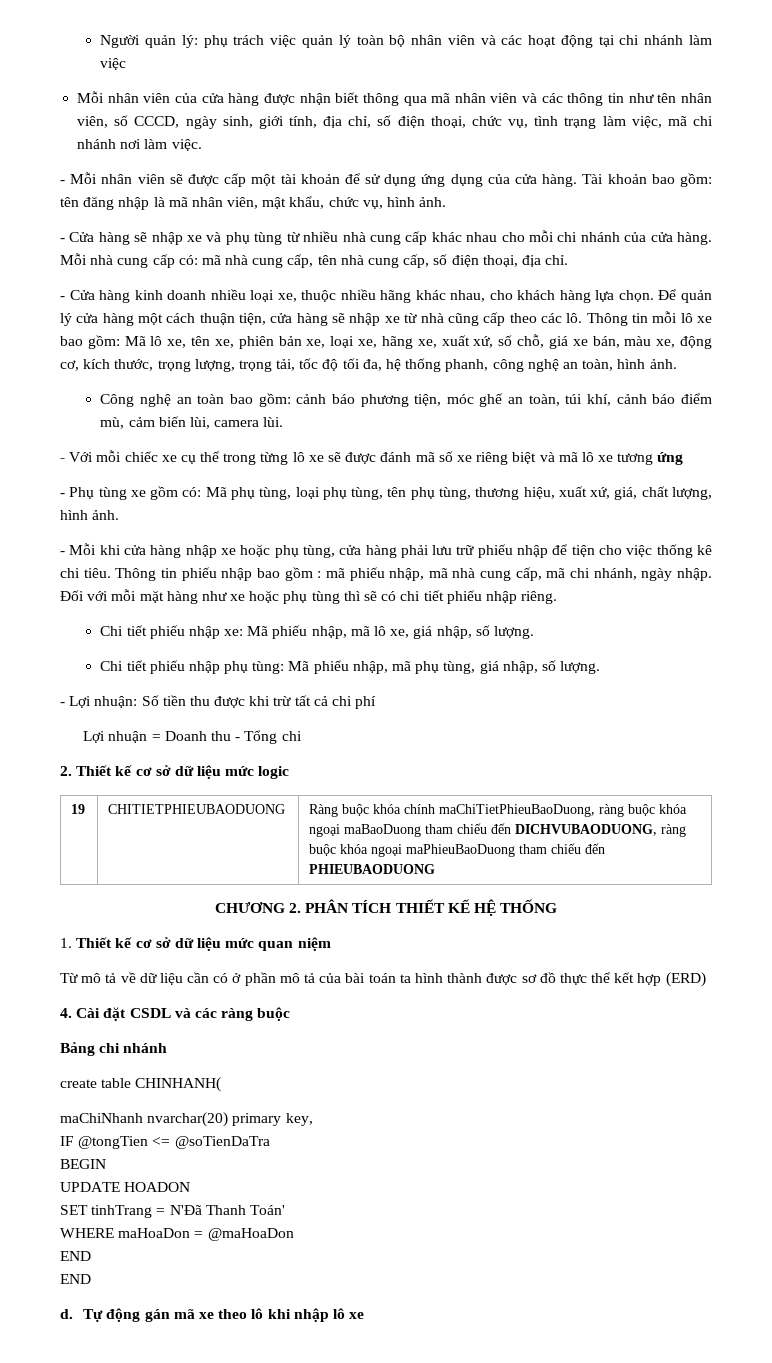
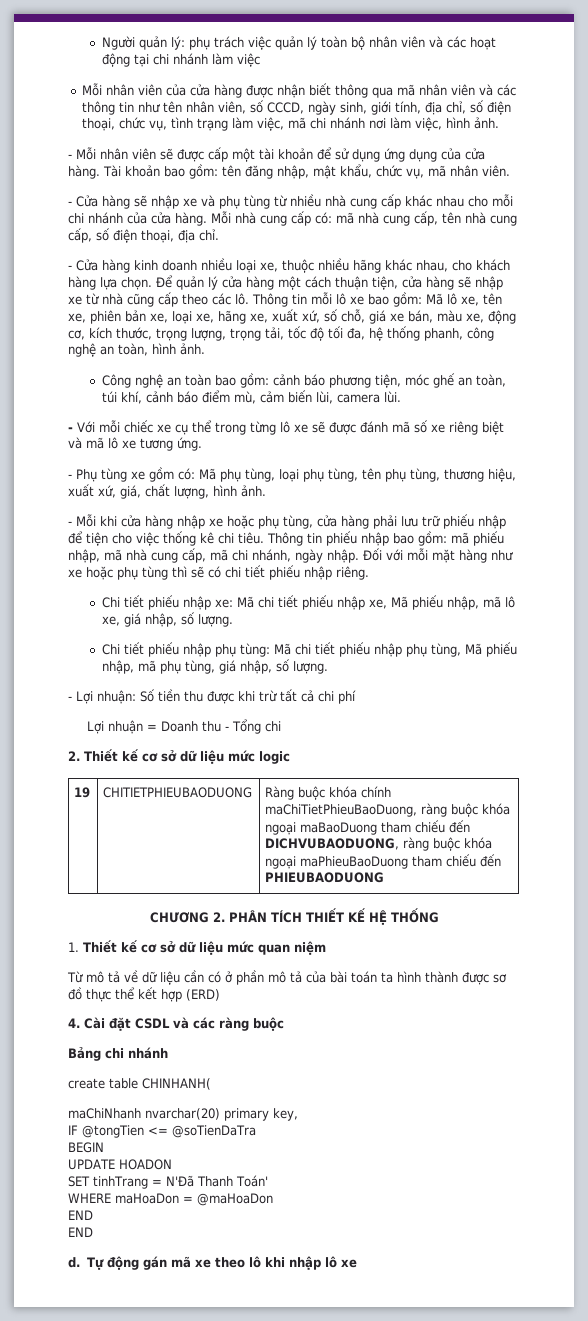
- Mỗi nhân viên của cửa hàng được nhận biết thông qua mã nhân viên và các thông tin như tên nhân viên, số CCCD, ngày sinh, giới tính, địa chỉ, số điện thoại, chức vụ, tình trạng làm việc, mã chi nhánh nơi làm việc.
+ Mỗi nhân viên của cửa hàng được nhận biết thông qua mã nhân viên và các thông tin như tên nhân viên, số CCCD, ngày sinh, giới tính, địa chỉ, số điện thoại, chức vụ, tình trạng làm việc, mã chi nhánh nơi làm việc, hình ảnh.
- Tài khoản bao gồm: tên đăng nhập là mã nhân viên, mật khẩu, chức vụ, hình ảnh.
+ Tài khoản bao gồm: tên đăng nhập, mật khẩu, chức vụ, mã nhân viên.
- - Với mỗi chiếc xe cụ thể trong từng lô xe sẽ được đánh mã số xe riêng biệt và mã lô xe tương ứng
+ - Với mỗi chiếc xe cụ thể trong từng lô xe sẽ được đánh mã số xe riêng biệt và mã lô xe tương ứng.
- Thông tin phiếu nhập bao gồm : mã phiếu nhập, mã nhà cung cấp, mã chi nhánh, ngày nhập.
+ Thông tin phiếu nhập bao gồm: mã phiếu nhập, mã nhà cung cấp, mã chi nhánh, ngày nhập.
- Chi tiết phiếu nhập xe: Mã phiếu nhập, mã lô xe, giá nhập, số lượng.
+ Chi tiết phiếu nhập xe: Mã chi tiết phiếu nhập xe, Mã phiếu nhập, mã lô xe, giá nhập, số lượng.
- Chi tiết phiếu nhập phụ tùng: Mã phiếu nhập, mã phụ tùng, giá nhập, số lượng.
+ Chi tiết phiếu nhập phụ tùng: Mã chi tiết phiếu nhập phụ tùng, Mã phiếu nhập, mã phụ tùng, giá nhập, số lượng.

